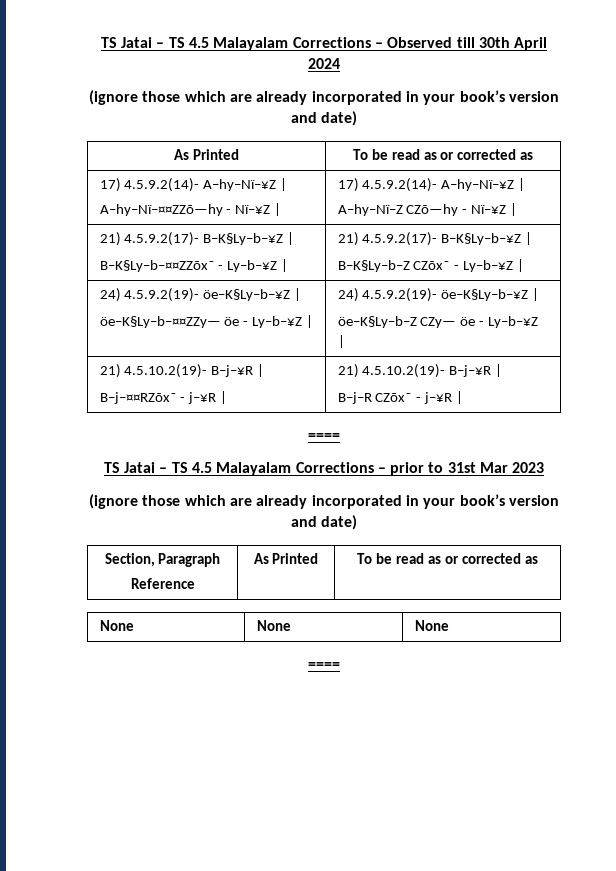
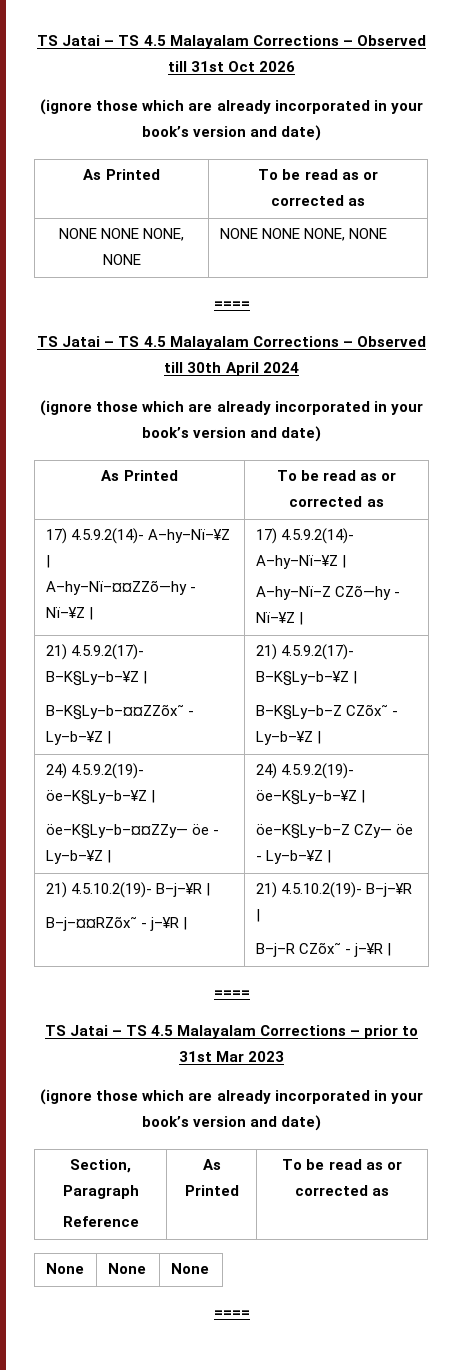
+ TS Jatai – TS 4.5 Malayalam Corrections – Observed till 31st Oct 2026
+ (ignore those which are already incorporated in your book’s version and date)
+ As Printed | To be read as or corrected as
+ NONE NONE NONE, NONE | NONE NONE NONE, NONE
+ ====

